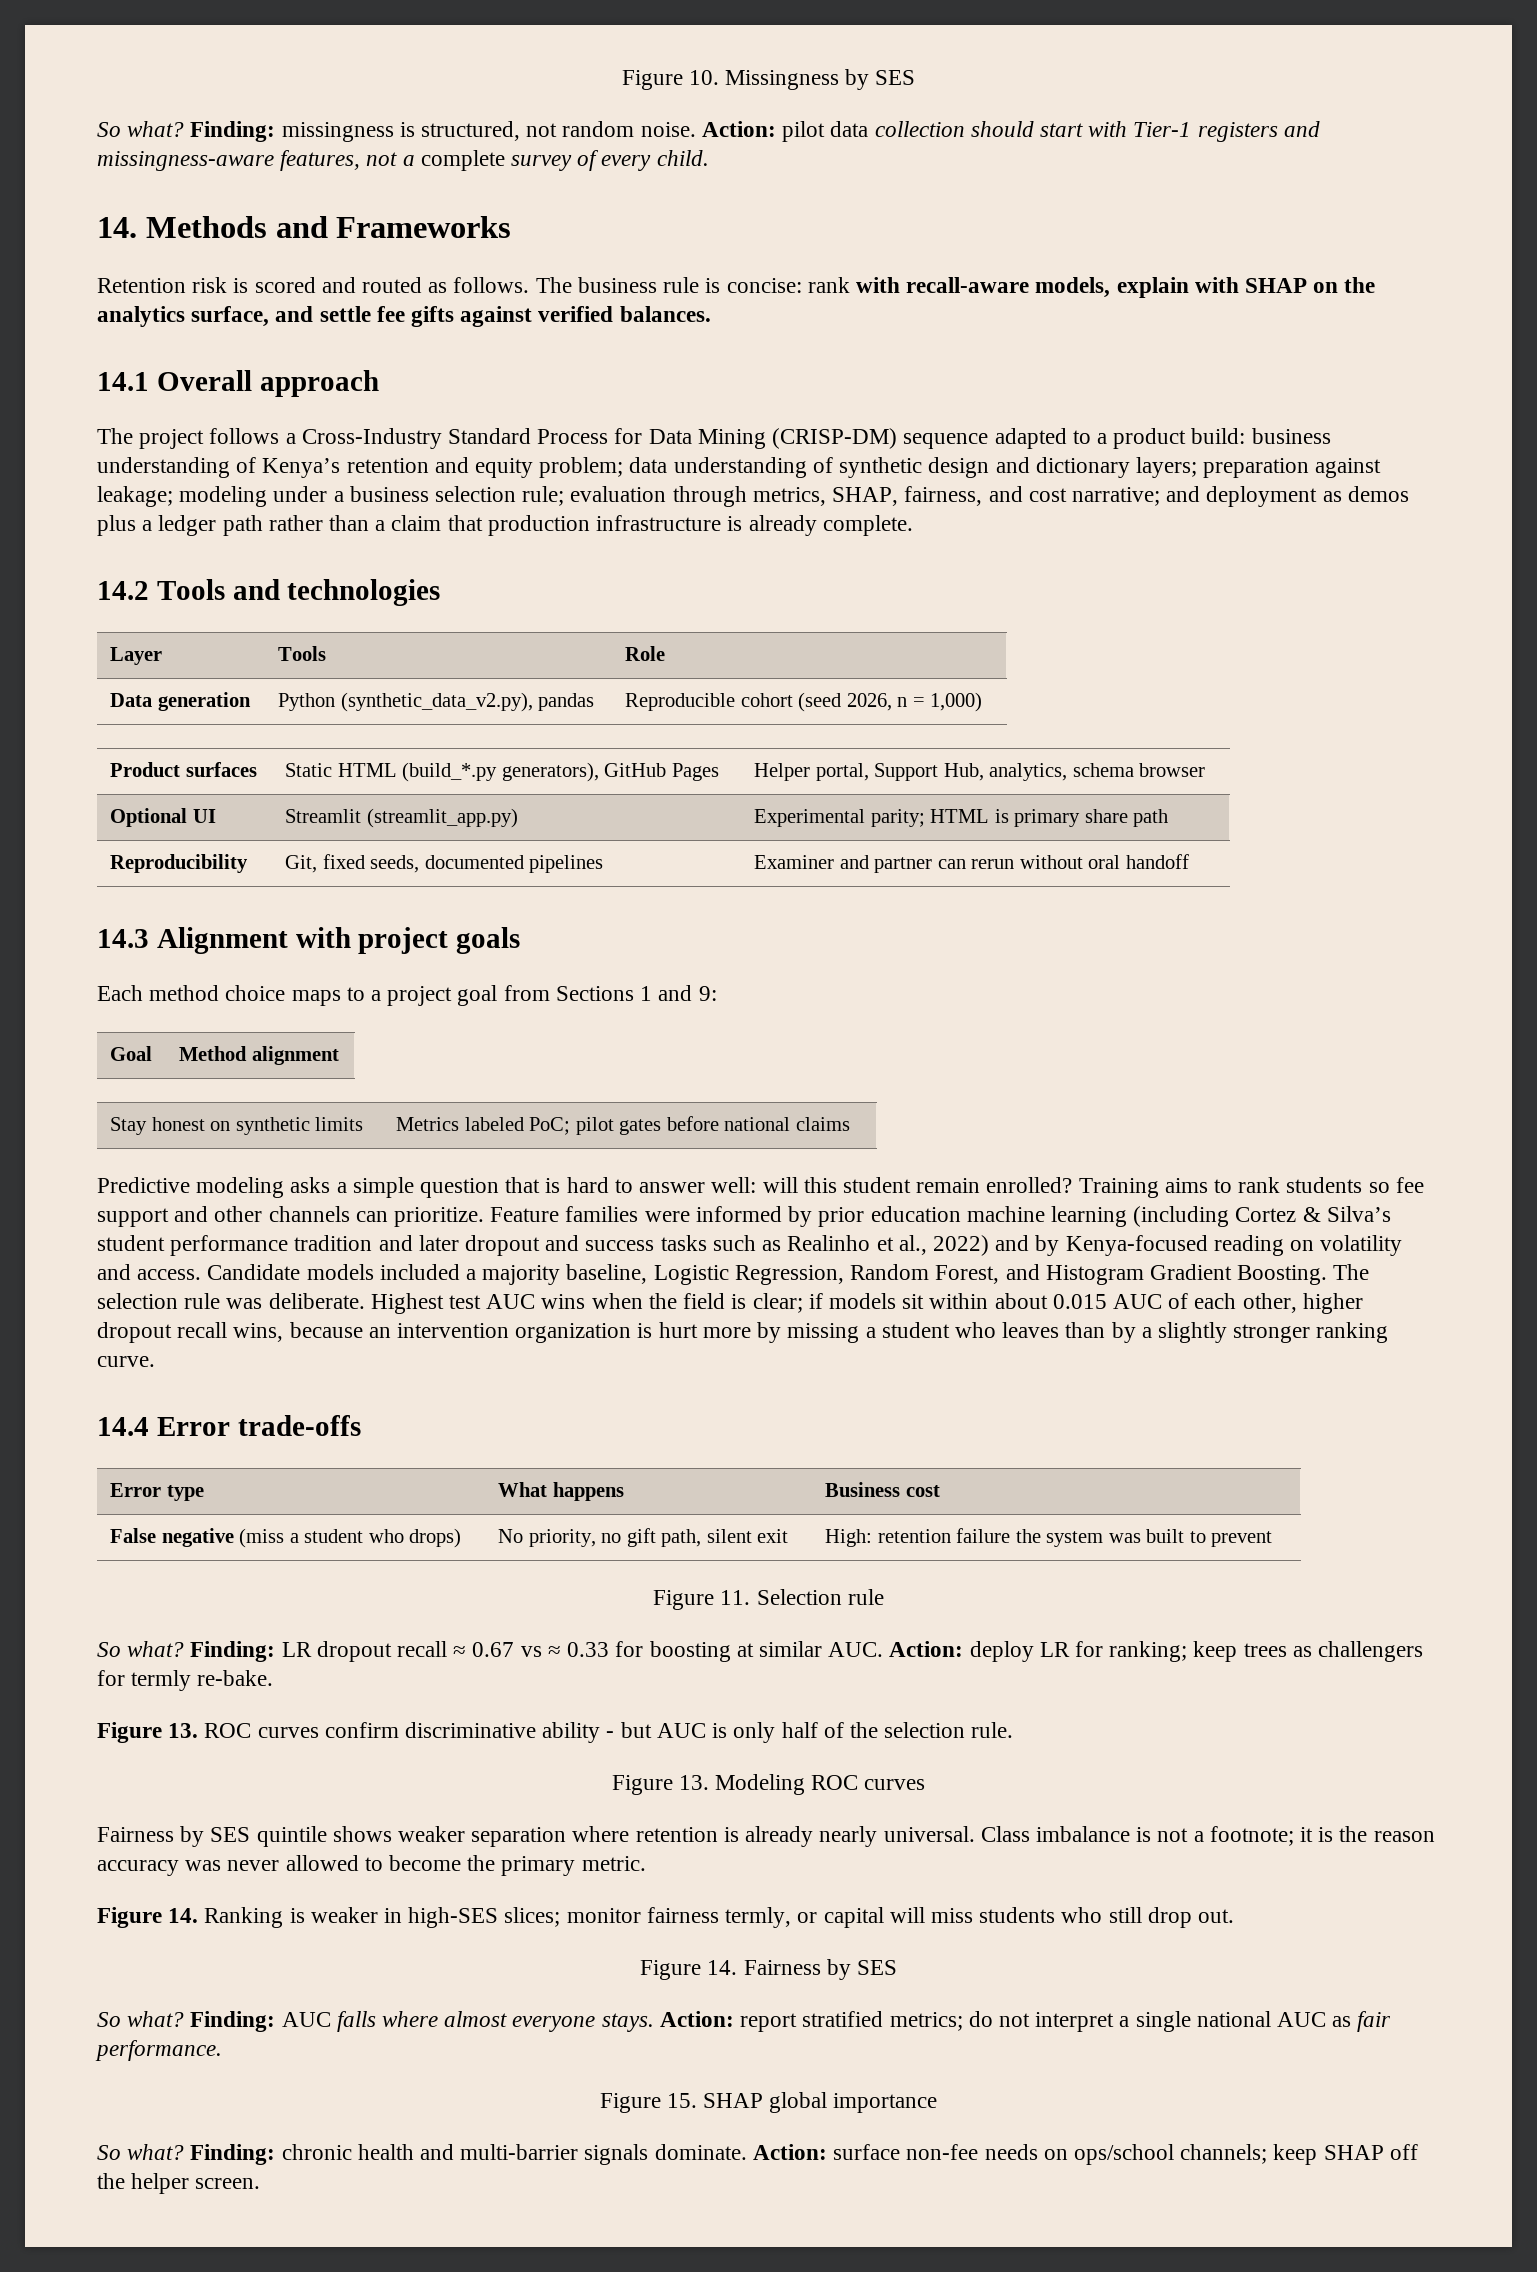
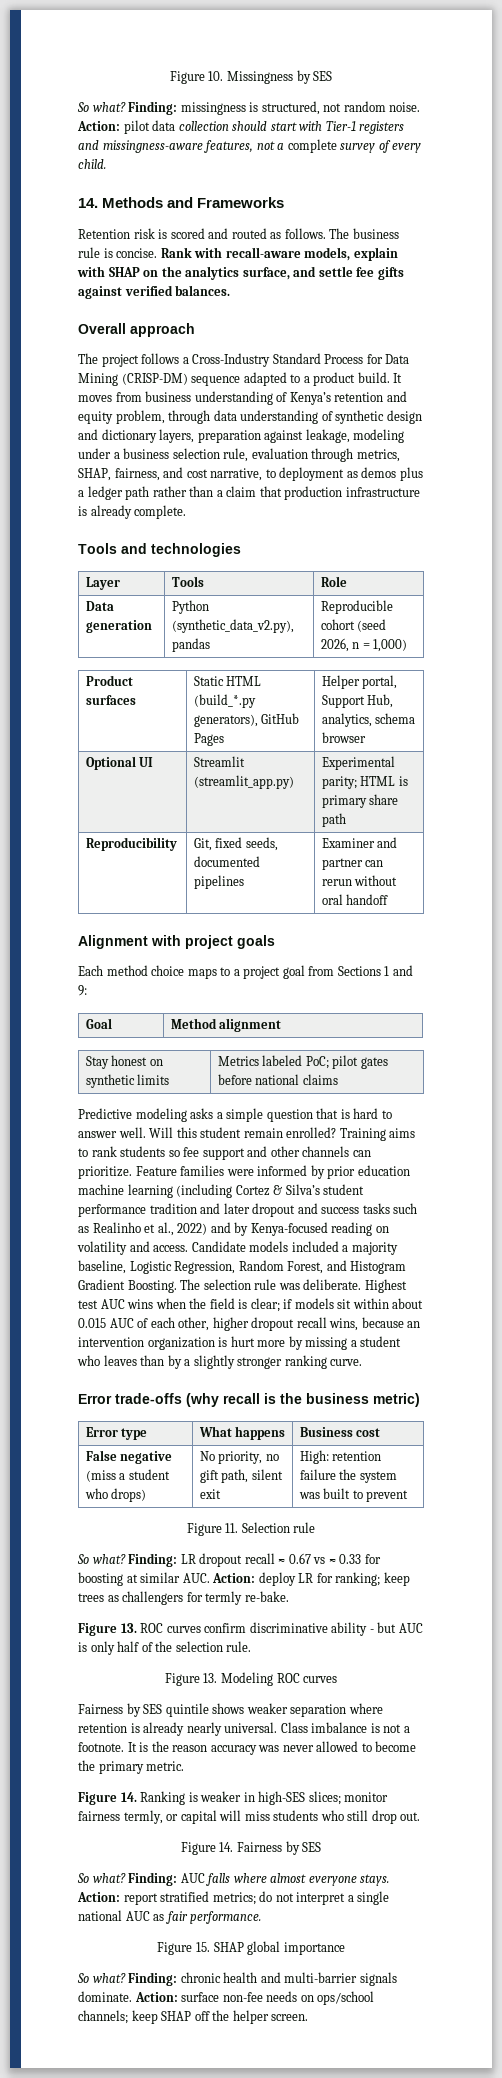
- The business rule is concise: rank with recall-aware models, explain with SHAP on the analytics surface, and settle fee gifts against verified balances.
+ The business rule is concise. Rank with recall-aware models, explain with SHAP on the analytics surface, and settle fee gifts against verified balances.
- 14.1 Overall approach
+ Overall approach
- The project follows a Cross-Industry Standard Process for Data Mining (CRISP-DM) sequence adapted to a product build: business understanding of Kenya’s retention and equity problem; data understanding of synthetic design and dictionary layers; preparation against leakage; modeling under a business selection rule; evaluation through metrics, SHAP, fairness, and cost narrative; and deployment as demos plus a ledger path rather than a claim that production infrastructure is already complete.
+ The project follows a Cross-Industry Standard Process for Data Mining (CRISP-DM) sequence adapted to a product build. It moves from business understanding of Kenya’s retention and equity problem, through data understanding of synthetic design and dictionary layers, preparation against leakage, modeling under a business selection rule, evaluation through metrics, SHAP, fairness, and cost narrative, to deployment as demos plus a ledger path rather than a claim that production infrastructure is already complete.
- 14.2 Tools and technologies
+ Tools and technologies
- 14.3 Alignment with project goals
+ Alignment with project goals
- Predictive modeling asks a simple question that is hard to answer well: will this student remain enrolled?
+ Predictive modeling asks a simple question that is hard to answer well. Will this student remain enrolled?
- 14.4 Error trade-offs
+ Error trade-offs (why recall is the business metric)
- Class imbalance is not a footnote; it is the reason accuracy was never allowed to become the primary metric.
+ Class imbalance is not a footnote. It is the reason accuracy was never allowed to become the primary metric.

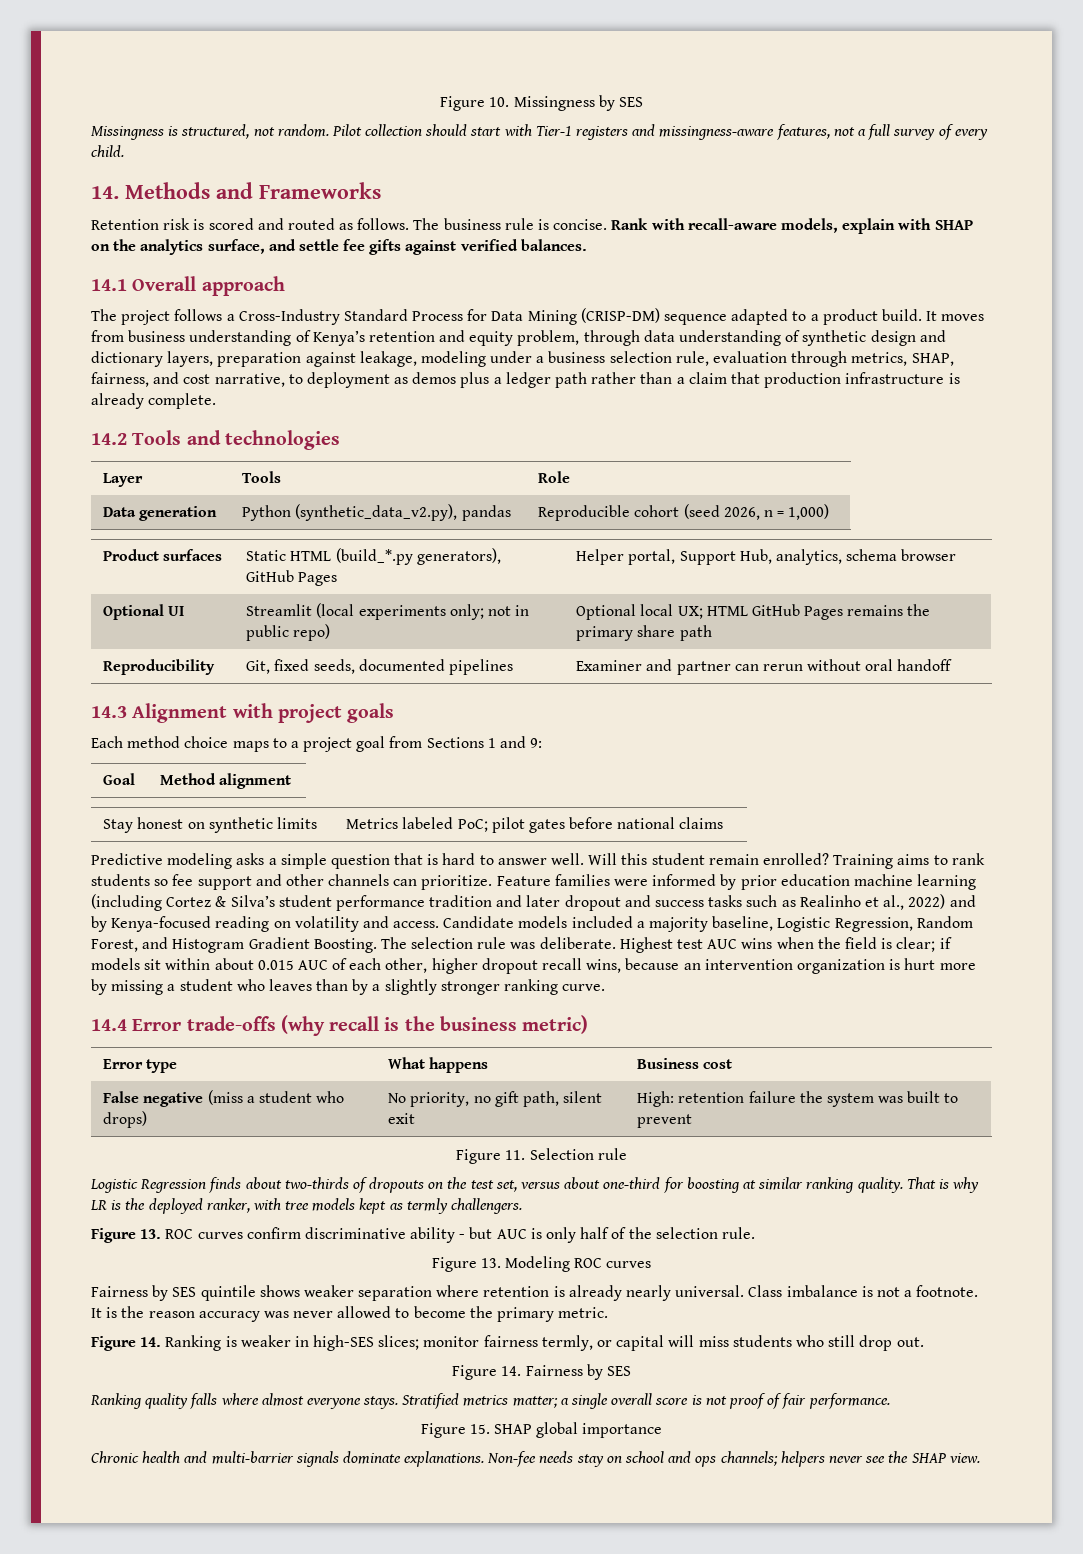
- So what? Finding: missingness is structured, not random noise. Action: pilot data collection should start with Tier-1 registers and missingness-aware features, not a complete survey of every child.
+ Missingness is structured, not random. Pilot collection should start with Tier-1 registers and missingness-aware features, not a full survey of every child.
- Overall approach
+ 14.1 Overall approach
- Tools and technologies
+ 14.2 Tools and technologies
- Optional UI | Streamlit (streamlit_app.py) | Experimental parity; HTML is primary share path
+ Optional UI | Streamlit (local experiments only; not in public repo) | Optional local UX; HTML GitHub Pages remains the primary share path
- Alignment with project goals
+ 14.3 Alignment with project goals
- Error trade-offs (why recall is the business metric)
+ 14.4 Error trade-offs (why recall is the business metric)
- So what? Finding: LR dropout recall ≈ 0.67 vs ≈ 0.33 for boosting at similar AUC. Action: deploy LR for ranking; keep trees as challengers for termly re-bake.
+ Logistic Regression finds about two-thirds of dropouts on the test set, versus about one-third for boosting at similar ranking quality. That is why LR is the deployed ranker, with tree models kept as termly challengers.
- So what? Finding: AUC falls where almost everyone stays.
+ Ranking quality falls where almost everyone stays.
- Action: report stratified metrics; do not interpret a single national AUC as fair performance.
+ Stratified metrics matter; a single overall score is not proof of fair performance.
- So what? Finding: chronic health and multi-barrier signals dominate. Action: surface non-fee needs on ops/school channels; keep SHAP off the helper screen.
+ Chronic health and multi-barrier signals dominate explanations. Non-fee needs stay on school and ops channels; helpers never see the SHAP view.

